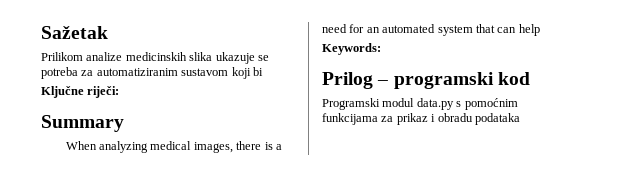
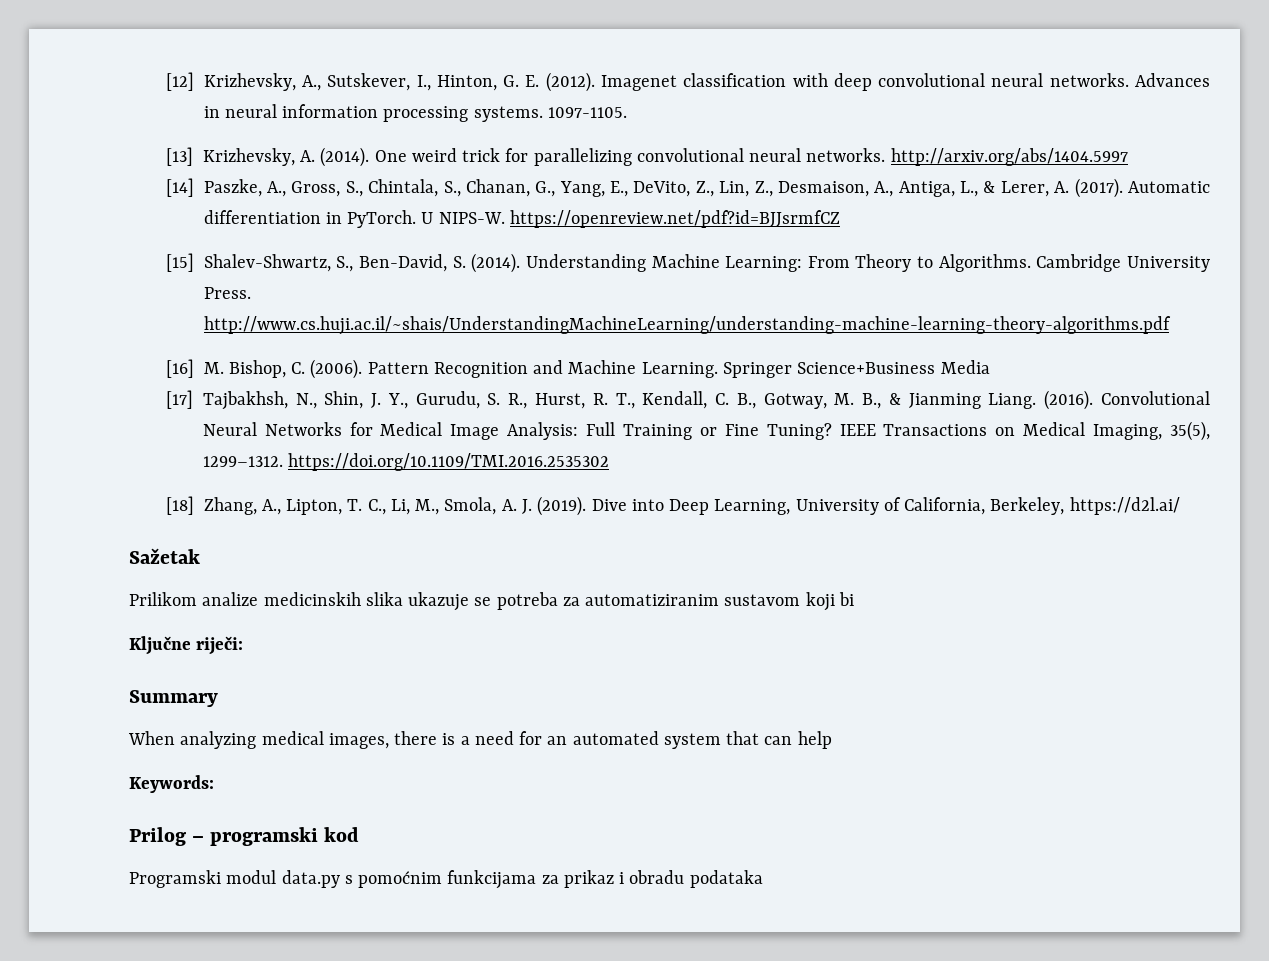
+ [12] Krizhevsky, A., Sutskever, I., Hinton, G. E. (2012). Imagenet classification with deep convolutional neural networks. Advances in neural information processing systems. 1097-1105.
+ [13] Krizhevsky, A. (2014). One weird trick for parallelizing convolutional neural networks. http://arxiv.org/abs/1404.5997
+ [14] Paszke, A., Gross, S., Chintala, S., Chanan, G., Yang, E., DeVito, Z., Lin, Z., Desmaison, A., Antiga, L., & Lerer, A. (2017). Automatic differentiation in PyTorch. U NIPS-W. https://openreview.net/pdf?id=BJJsrmfCZ
+ [15] Shalev-Shwartz, S., Ben-David, S. (2014). Understanding Machine Learning: From Theory to Algorithms. Cambridge University Press. http://www.cs.huji.ac.il/~shais/UnderstandingMachineLearning/understanding-machine-learning-theory-algorithms.pdf
+ [16] M. Bishop, C. (2006). Pattern Recognition and Machine Learning. Springer Science+Business Media
+ [17] Tajbakhsh, N., Shin, J. Y., Gurudu, S. R., Hurst, R. T., Kendall, C. B., Gotway, M. B., & Jianming Liang. (2016). Convolutional Neural Networks for Medical Image Analysis: Full Training or Fine Tuning? IEEE Transactions on Medical Imaging, 35(5), 1299–1312. https://doi.org/10.1109/TMI.2016.2535302
+ [18] Zhang, A., Lipton, T. C., Li, M., Smola, A. J. (2019). Dive into Deep Learning, University of California, Berkeley, https://d2l.ai/

